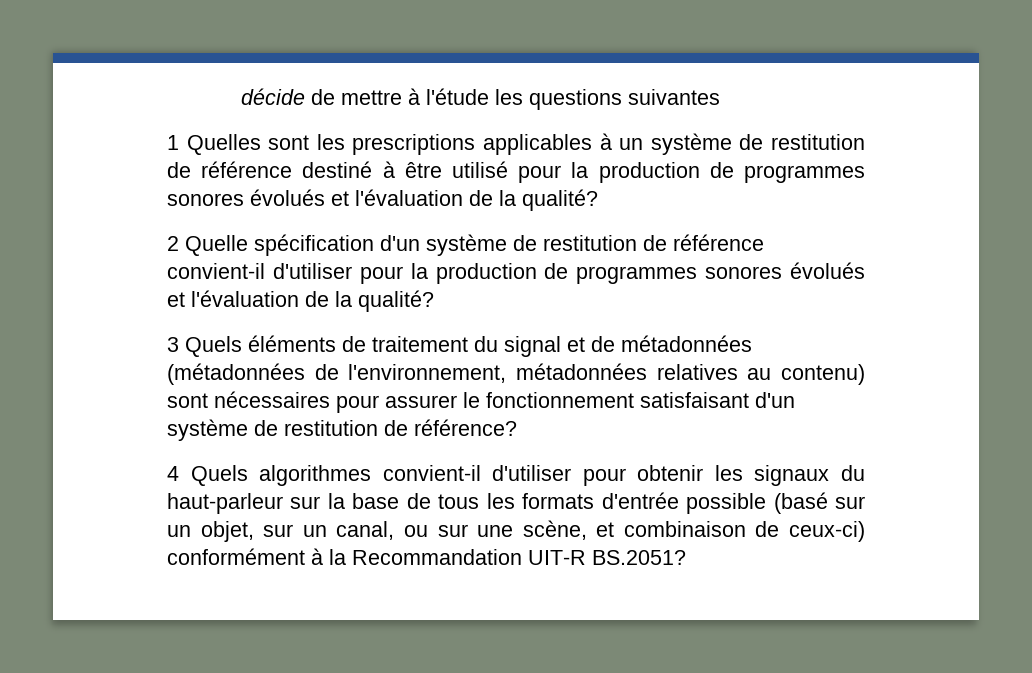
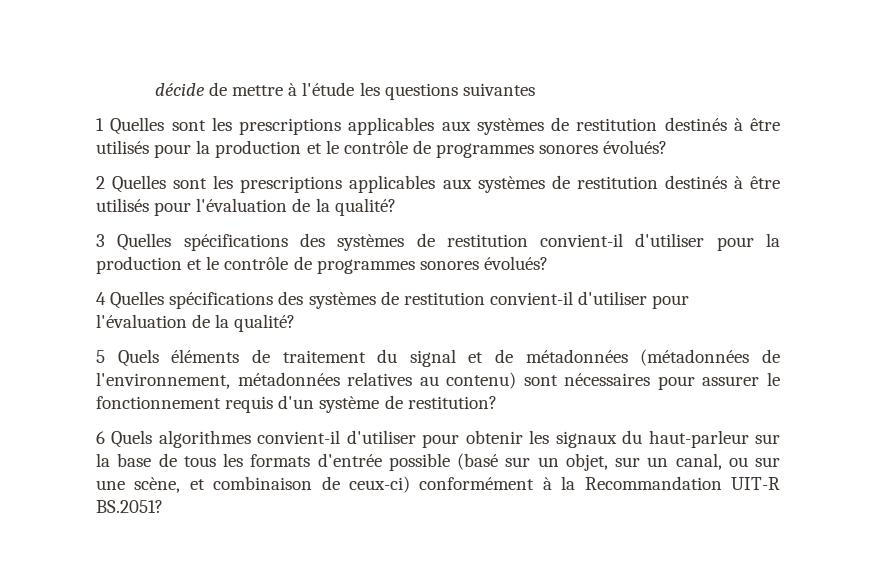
- 1 Quelles sont les prescriptions applicables à un système de restitution de référence destiné à être utilisé pour la production de programmes sonores évolués et l'évaluation de la qualité?
- 2 Quelle spécification d'un système de restitution de référence convient-il d'utiliser pour la production de programmes sonores évolués et l'évaluation de la qualité?
+ 1 Quelles sont les prescriptions applicables aux systèmes de restitution destinés à être utilisés pour la production et le contrôle de programmes sonores évolués?
+ 2 Quelles sont les prescriptions applicables aux systèmes de restitution destinés à être utilisés pour l'évaluation de la qualité?
- 3 Quels éléments de traitement du signal et de métadonnées (métadonnées de l'environnement, métadonnées relatives au contenu) sont nécessaires pour assurer le fonctionnement satisfaisant d'un système de restitution de référence?
- 4 Quels algorithmes convient-il d'utiliser pour obtenir les signaux du haut-parleur sur la base de tous les formats d'entrée possible (basé sur un objet, sur un canal, ou sur une scène, et combinaison de ceux-ci) conformément à la Recommandation UIT-R BS.2051?
+ 3 Quelles spécifications des systèmes de restitution convient-il d'utiliser pour la production et le contrôle de programmes sonores évolués?
+ 4 Quelles spécifications des systèmes de restitution convient-il d'utiliser pour l'évaluation de la qualité?
+ 5 Quels éléments de traitement du signal et de métadonnées (métadonnées de l'environnement, métadonnées relatives au contenu) sont nécessaires pour assurer le fonctionnement requis d'un système de restitution?
+ 6 Quels algorithmes convient-il d'utiliser pour obtenir les signaux du haut-parleur sur la base de tous les formats d'entrée possible (basé sur un objet, sur un canal, ou sur une scène, et combinaison de ceux-ci) conformément à la Recommandation UIT-R BS.2051?

